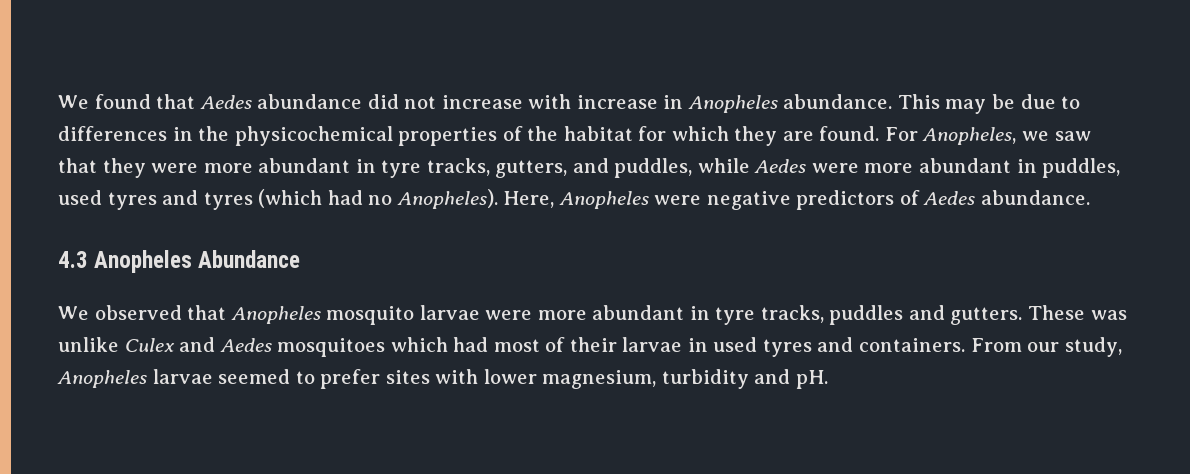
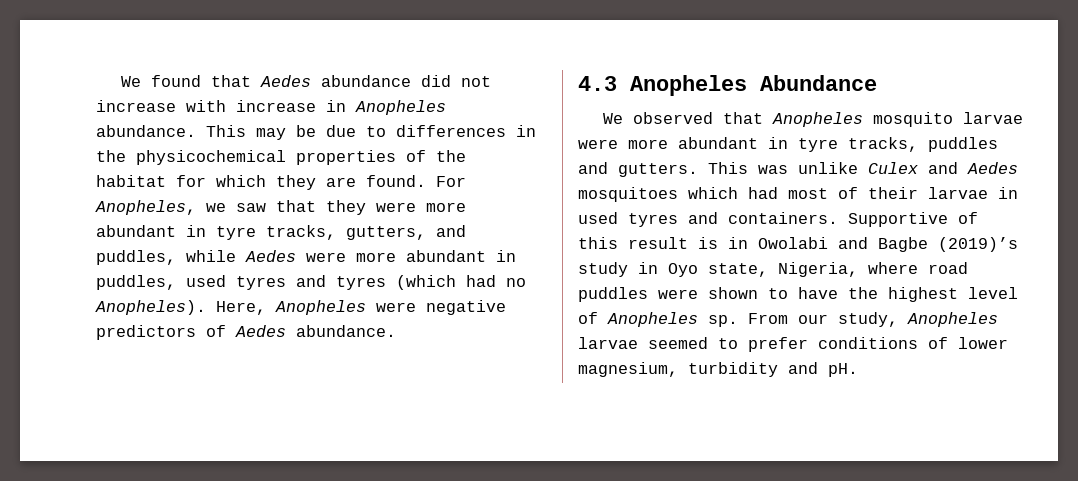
- These was unlike Culex and Aedes mosquitoes which had most of their larvae in used tyres and containers.
+ This was unlike Culex and Aedes mosquitoes which had most of their larvae in used tyres and containers.
+ Supportive of this result is in Owolabi and Bagbe (2019)’s study in Oyo state, Nigeria, where road puddles were shown to have the highest level of Anopheles sp.
- From our study, Anopheles larvae seemed to prefer sites with lower magnesium, turbidity and pH.
+ From our study, Anopheles larvae seemed to prefer conditions of lower magnesium, turbidity and pH.

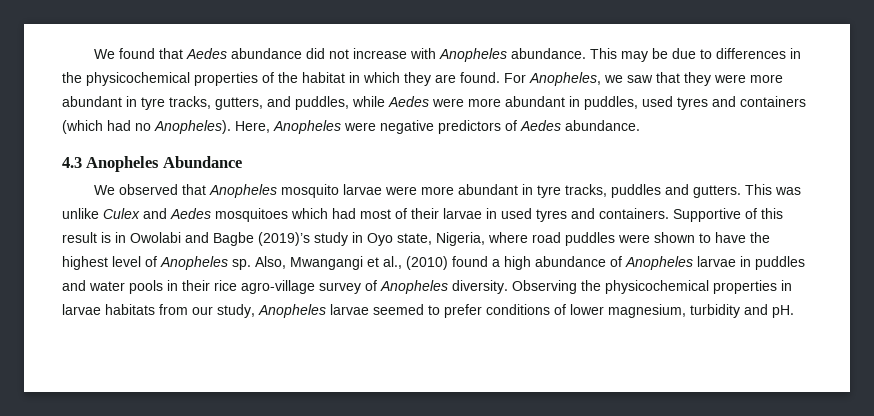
- We found that Aedes abundance did not increase with increase in Anopheles abundance.
+ We found that Aedes abundance did not increase with Anopheles abundance.
- This may be due to differences in the physicochemical properties of the habitat for which they are found.
+ This may be due to differences in the physicochemical properties of the habitat in which they are found.
- For Anopheles, we saw that they were more abundant in tyre tracks, gutters, and puddles, while Aedes were more abundant in puddles, used tyres and tyres (which had no Anopheles).
+ For Anopheles, we saw that they were more abundant in tyre tracks, gutters, and puddles, while Aedes were more abundant in puddles, used tyres and containers (which had no Anopheles).
- From our study, Anopheles larvae seemed to prefer conditions of lower magnesium, turbidity and pH.
+ Also, Mwangangi et al., (2010) found a high abundance of Anopheles larvae in puddles and water pools in their rice agro-village survey of Anopheles diversity. Observing the physicochemical properties in larvae habitats from our study, Anopheles larvae seemed to prefer conditions of lower magnesium, turbidity and pH.

